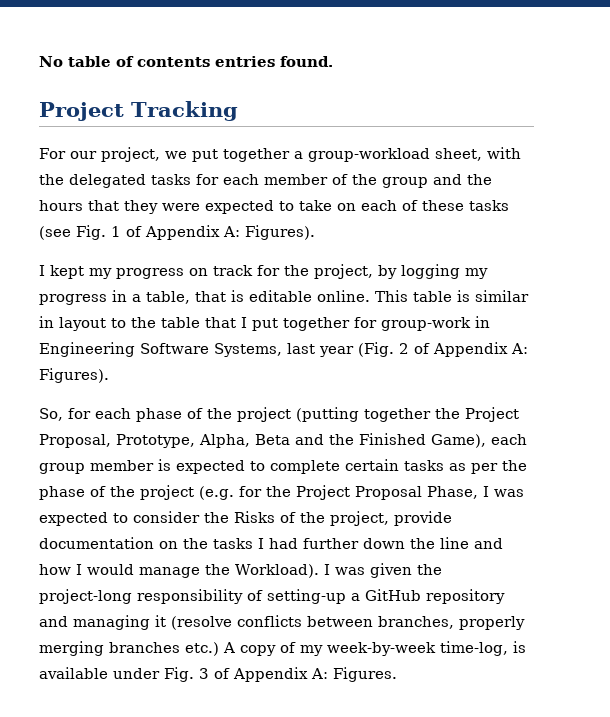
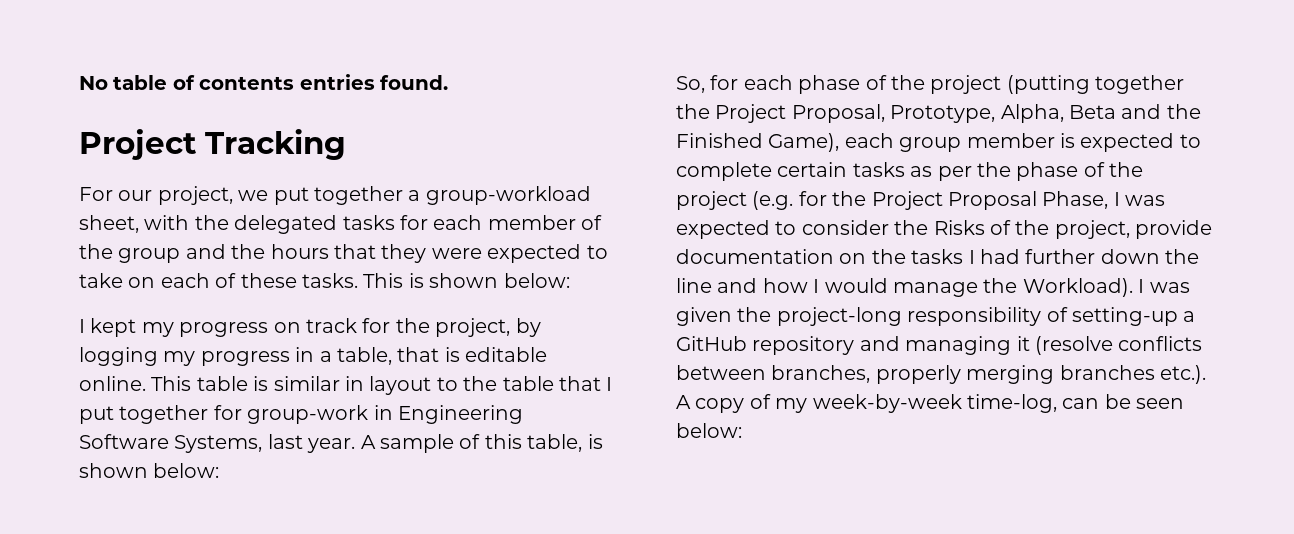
- For our project, we put together a group-workload sheet, with the delegated tasks for each member of the group and the hours that they were expected to take on each of these tasks (see Fig. 1 of Appendix A: Figures).
+ For our project, we put together a group-workload sheet, with the delegated tasks for each member of the group and the hours that they were expected to take on each of these tasks. This is shown below:
- This table is similar in layout to the table that I put together for group-work in Engineering Software Systems, last year (Fig. 2 of Appendix A: Figures).
+ This table is similar in layout to the table that I put together for group-work in Engineering Software Systems, last year. A sample of this table, is shown below:
- I was given the project-long responsibility of setting-up a GitHub repository and managing it (resolve conflicts between branches, properly merging branches etc.) A copy of my week-by-week time-log, is available under Fig. 3 of Appendix A: Figures.
+ I was given the project-long responsibility of setting-up a GitHub repository and managing it (resolve conflicts between branches, properly merging branches etc.). A copy of my week-by-week time-log, can be seen below:

